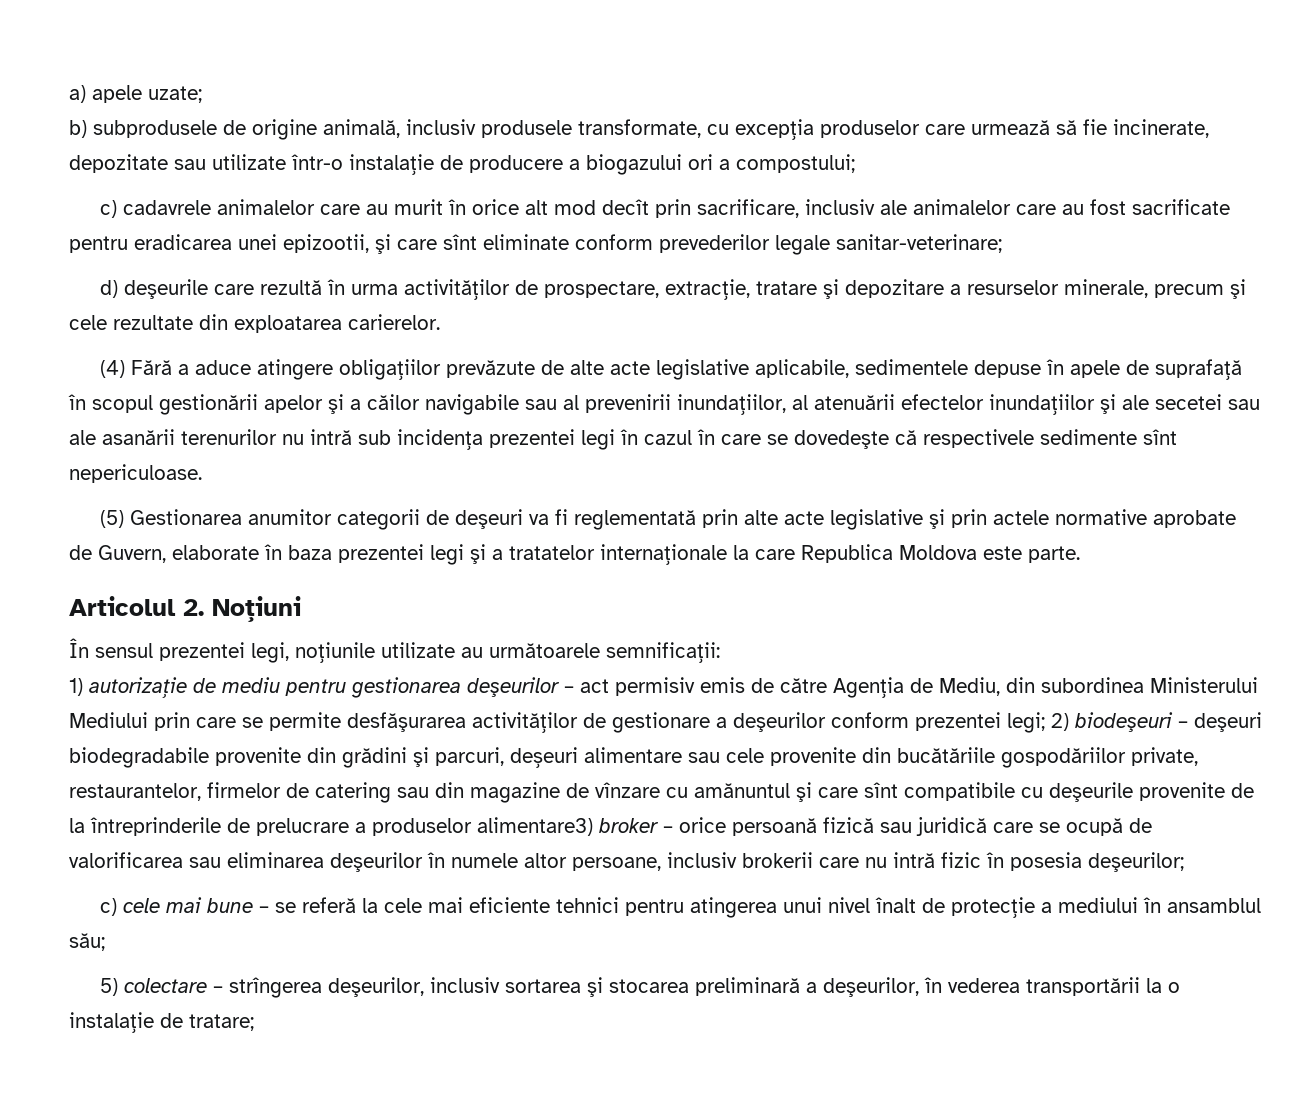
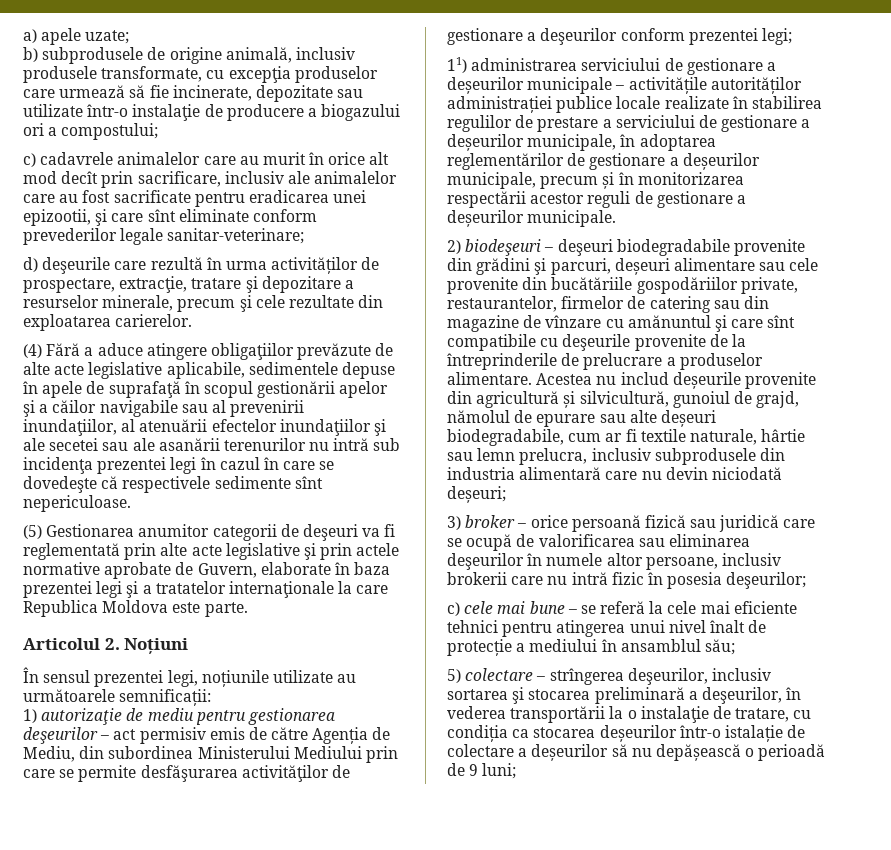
- 1) autorizaţie de mediu pentru gestionarea deşeurilor – act permisiv emis de către Agenția de Mediu, din subordinea Ministerului Mediului prin care se permite desfăşurarea activităţilor de gestionare a deşeurilor conform prezentei legi; 2) biodeşeuri – deşeuri biodegradabile provenite din grădini şi parcuri, deșeuri alimentare sau cele provenite din bucătăriile gospodăriilor private, restaurantelor, firmelor de catering sau din magazine de vînzare cu amănuntul şi care sînt compatibile cu deşeurile provenite de la întreprinderile de prelucrare a produselor alimentare3) broker – orice persoană fizică sau juridică care se ocupă de valorificarea sau eliminarea deşeurilor în numele altor persoane, inclusiv brokerii care nu intră fizic în posesia deşeurilor;
+ 1) autorizaţie de mediu pentru gestionarea deşeurilor – act permisiv emis de către Agenția de Mediu, din subordinea Ministerului Mediului prin care se permite desfăşurarea activităţilor de gestionare a deşeurilor conform prezentei legi;
+ 11) administrarea serviciului de gestionare a deșeurilor municipale – activitățile autorităților administrației publice locale realizate în stabilirea regulilor de prestare a serviciului de gestionare a deșeurilor municipale, în adoptarea reglementărilor de gestionare a deșeurilor municipale, precum și în monitorizarea respectării acestor reguli de gestionare a deșeurilor municipale.
+ 2) biodeşeuri – deşeuri biodegradabile provenite din grădini şi parcuri, deșeuri alimentare sau cele provenite din bucătăriile gospodăriilor private, restaurantelor, firmelor de catering sau din magazine de vînzare cu amănuntul şi care sînt compatibile cu deşeurile provenite de la întreprinderile de prelucrare a produselor alimentare. Acestea nu includ deșeurile provenite din agricultură și silvicultură, gunoiul de grajd, nămolul de epurare sau alte deșeuri biodegradabile, cum ar fi textile naturale, hârtie sau lemn prelucra, inclusiv subprodusele din industria alimentară care nu devin niciodată deșeuri;
+ 3) broker – orice persoană fizică sau juridică care se ocupă de valorificarea sau eliminarea deşeurilor în numele altor persoane, inclusiv brokerii care nu intră fizic în posesia deşeurilor;
- 5) colectare – strîngerea deşeurilor, inclusiv sortarea şi stocarea preliminară a deşeurilor, în vederea transportării la o instalaţie de tratare;
+ 5) colectare – strîngerea deşeurilor, inclusiv sortarea şi stocarea preliminară a deşeurilor, în vederea transportării la o instalaţie de tratare, cu condiția ca stocarea deșeurilor într-o istalație de colectare a deșeurilor să nu depășească o perioadă de 9 luni;

